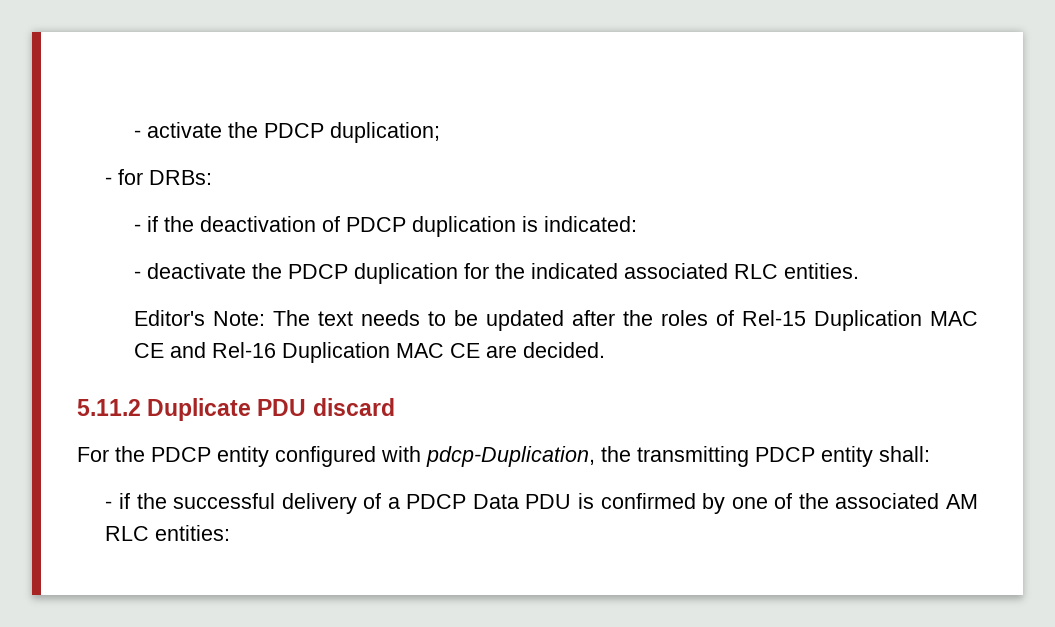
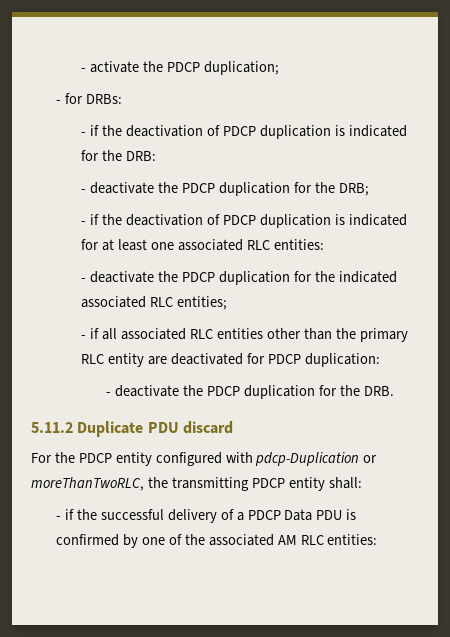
- - if the deactivation of PDCP duplication is indicated:
+ - if the deactivation of PDCP duplication is indicated for the DRB:
+ - deactivate the PDCP duplication for the DRB;
+ - if the deactivation of PDCP duplication is indicated for at least one associated RLC entities:
- - deactivate the PDCP duplication for the indicated associated RLC entities.
- Editor's Note: The text needs to be updated after the roles of Rel-15 Duplication MAC CE and Rel-16 Duplication MAC CE are decided.
+ - deactivate the PDCP duplication for the indicated associated RLC entities;
+ - if all associated RLC entities other than the primary RLC entity are deactivated for PDCP duplication:
+ - deactivate the PDCP duplication for the DRB.
- For the PDCP entity configured with pdcp-Duplication, the transmitting PDCP entity shall:
+ For the PDCP entity configured with pdcp-Duplication or moreThanTwoRLC, the transmitting PDCP entity shall:

